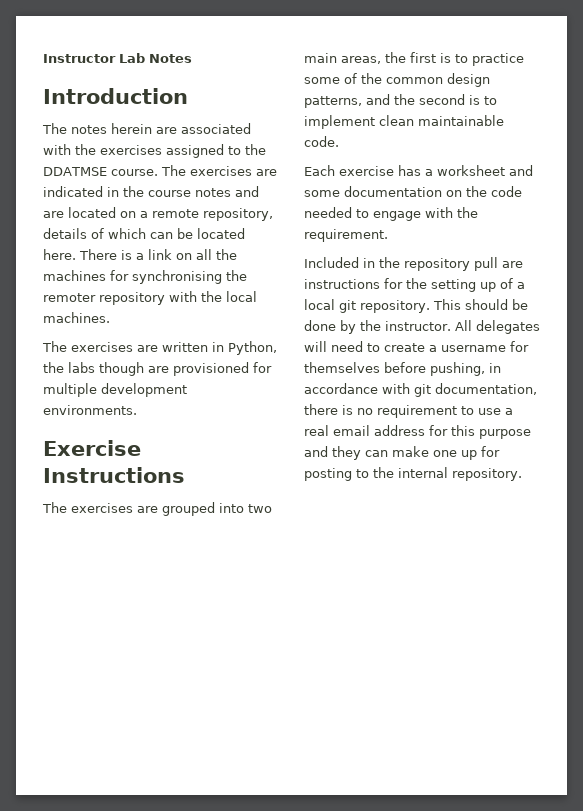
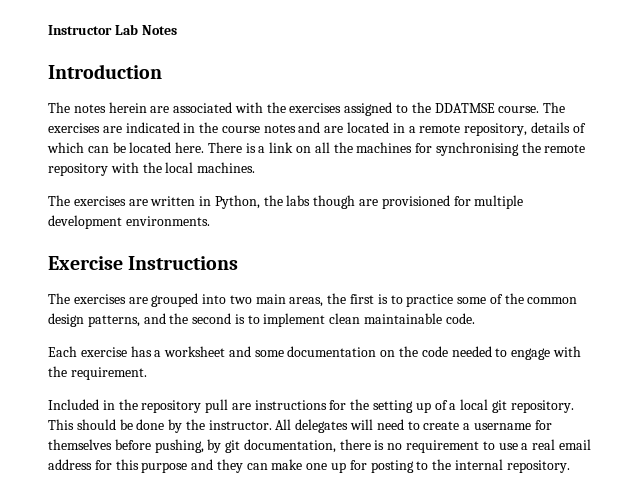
- The exercises are indicated in the course notes and are located on a remote repository, details of which can be located here.
+ The exercises are indicated in the course notes and are located in a remote repository, details of which can be located here.
- There is a link on all the machines for synchronising the remoter repository with the local machines.
+ There is a link on all the machines for synchronising the remote repository with the local machines.
- All delegates will need to create a username for themselves before pushing, in accordance with git documentation, there is no requirement to use a real email address for this purpose and they can make one up for posting to the internal repository.
+ All delegates will need to create a username for themselves before pushing, by git documentation, there is no requirement to use a real email address for this purpose and they can make one up for posting to the internal repository.

